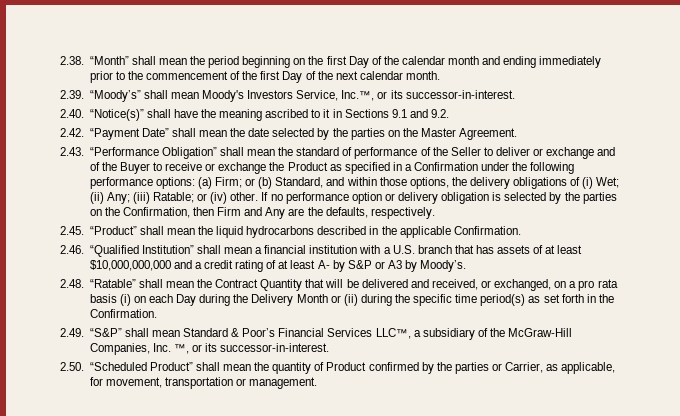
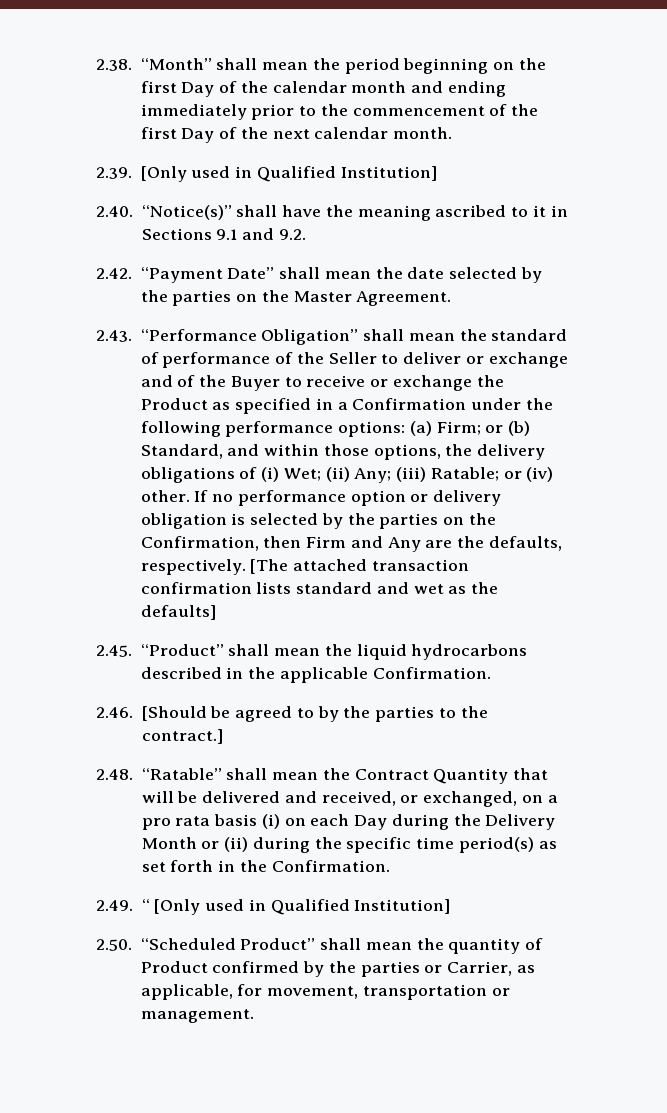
- 2.39. “Moody’s” shall mean Moody's Investors Service, Inc.™, or its successor-in-interest.
+ 2.39. [Only used in Qualified Institution]
+ [The attached transaction confirmation lists standard and wet as the defaults]
- 2.46. “Qualified Institution” shall mean a financial institution with a U.S. branch that has assets of at least $10,000,000,000 and a credit rating of at least A- by S&P or A3 by Moody’s.
+ 2.46. [Should be agreed to by the parties to the contract.]
- 2.49. “S&P” shall mean Standard & Poor’s Financial Services LLC™, a subsidiary of the McGraw-Hill Companies, Inc. ™, or its successor-in-interest.
+ 2.49. “ [Only used in Qualified Institution]

